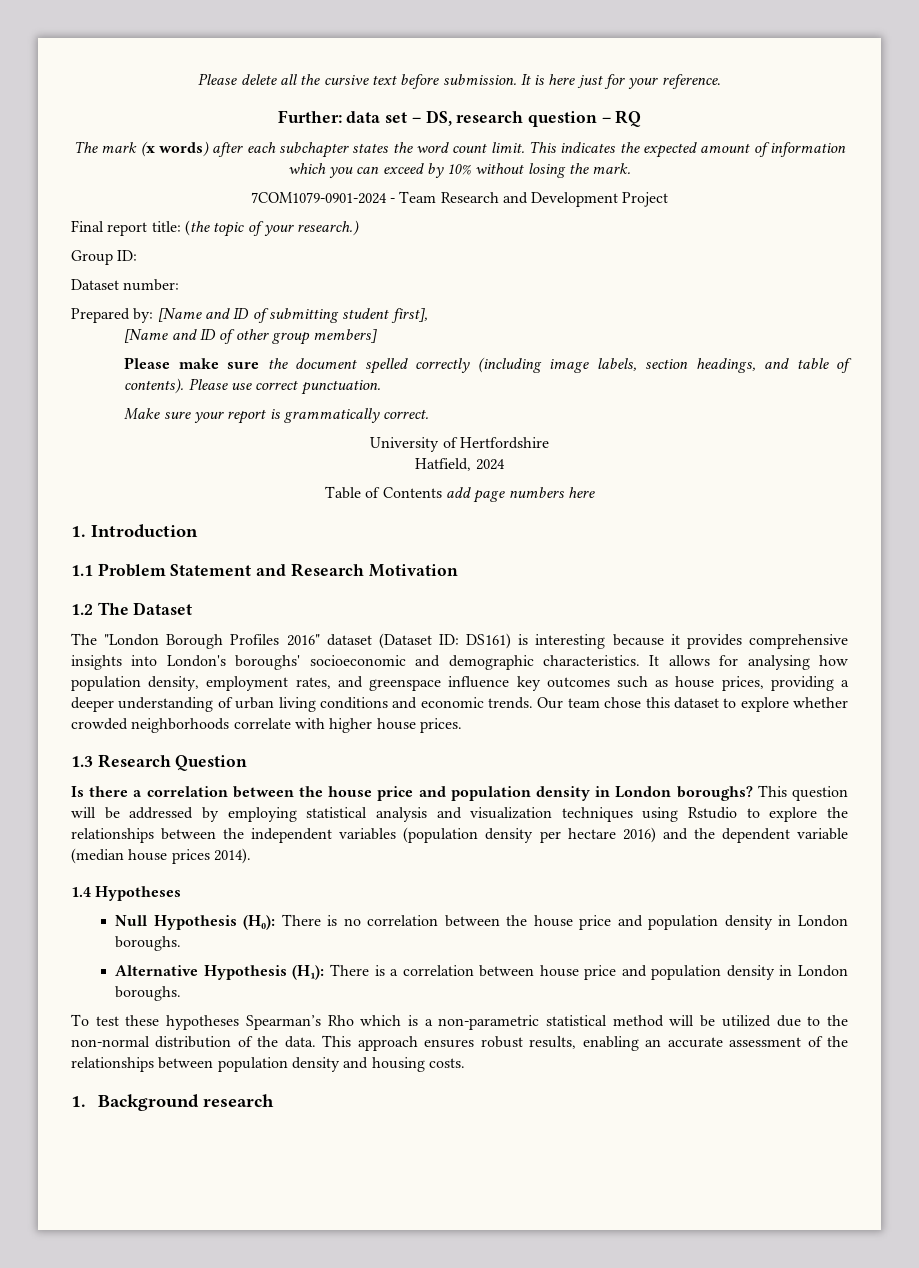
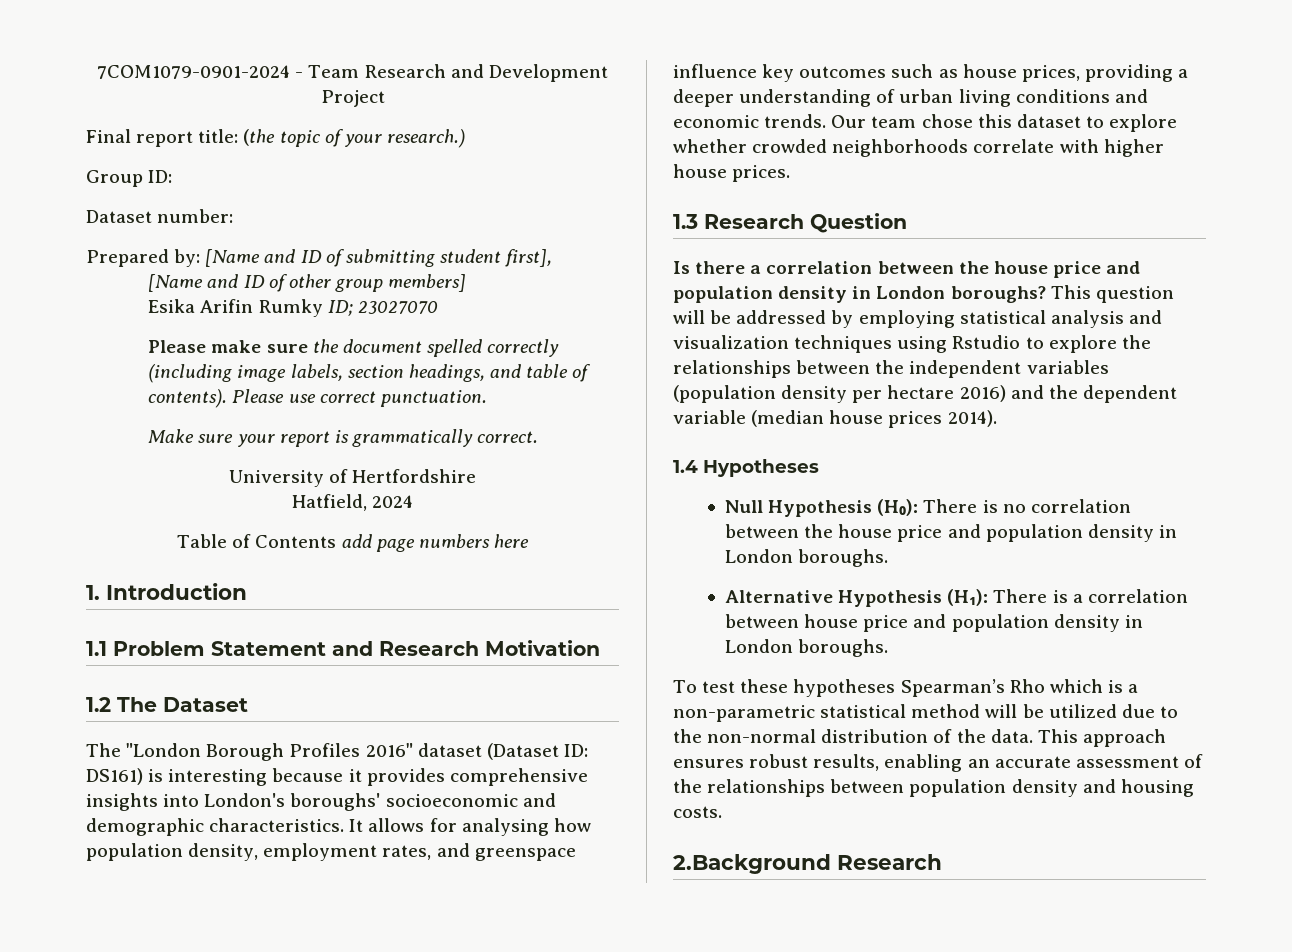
- Please delete all the cursive text before submission. It is here just for your reference.
- Further: data set – DS, research question – RQ
- The mark (x words) after each subchapter states the word count limit. This indicates the expected amount of information which you can exceed by 10% without losing the mark.
+ Esika Arifin Rumky ID; 23027070
- 1. Background research
+ 2.Background Research

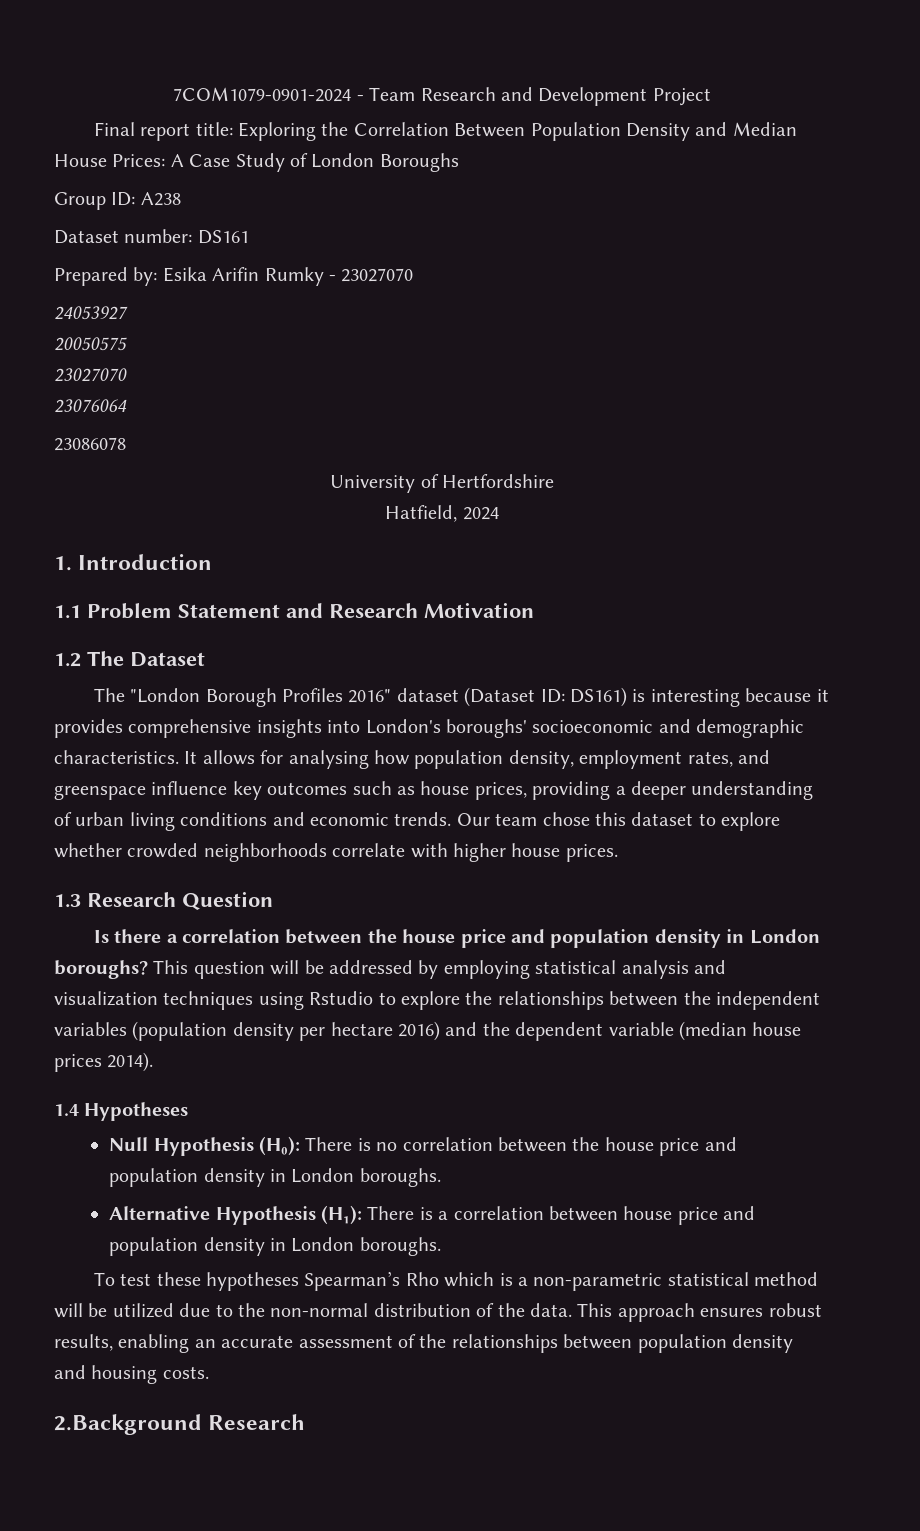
- Final report title: (the topic of your research.)
+ Final report title: Exploring the Correlation Between Population Density and Median House Prices: A Case Study of London Boroughs
- Group ID:
+ Group ID: A238
- Dataset number:
+ Dataset number: DS161
- Prepared by: [Name and ID of submitting student first],
- [Name and ID of other group members]
- Esika Arifin Rumky ID; 23027070
- Please make sure the document spelled correctly (including image labels, section headings, and table of contents). Please use correct punctuation.
- Make sure your report is grammatically correct.
+ Prepared by: Esika Arifin Rumky - 23027070
+ 24053927
+ 20050575
+ 23027070
+ 23076064
+ 23086078
- Table of Contents add page numbers here

